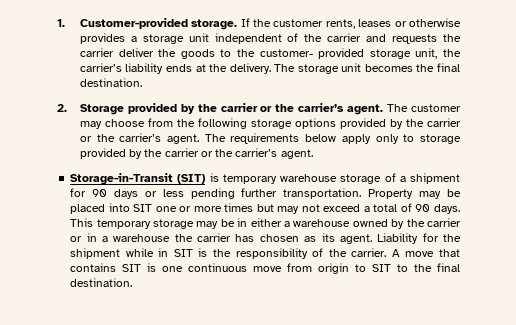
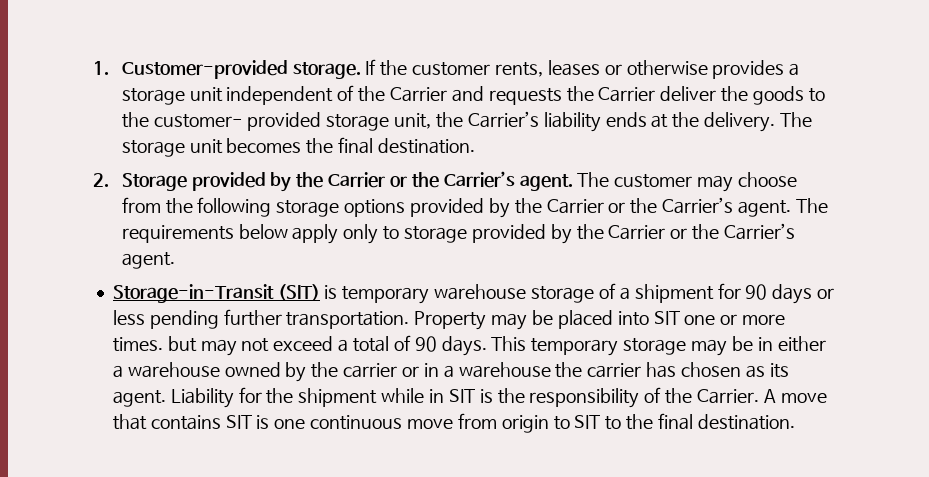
- If the customer rents, leases or otherwise provides a storage unit independent of the carrier and requests the carrier deliver the goods to the customer- provided storage unit, the carrier’s liability ends at the delivery.
+ If the customer rents, leases or otherwise provides a storage unit independent of the Carrier and requests the Carrier deliver the goods to the customer- provided storage unit, the Carrier’s liability ends at the delivery.
- 2. Storage provided by the carrier or the carrier’s agent.
+ 2. Storage provided by the Carrier or the Carrier’s agent.
- The customer may choose from the following storage options provided by the carrier or the carrier’s agent.
+ The customer may choose from the following storage options provided by the Carrier or the Carrier’s agent.
- The requirements below apply only to storage provided by the carrier or the carrier’s agent.
+ The requirements below apply only to storage provided by the Carrier or the Carrier’s agent.
- Property may be placed into SIT one or more times but may not exceed a total of 90 days.
+ Property may be placed into SIT one or more times. but may not exceed a total of 90 days.
- Liability for the shipment while in SIT is the responsibility of the carrier.
+ Liability for the shipment while in SIT is the responsibility of the Carrier.

